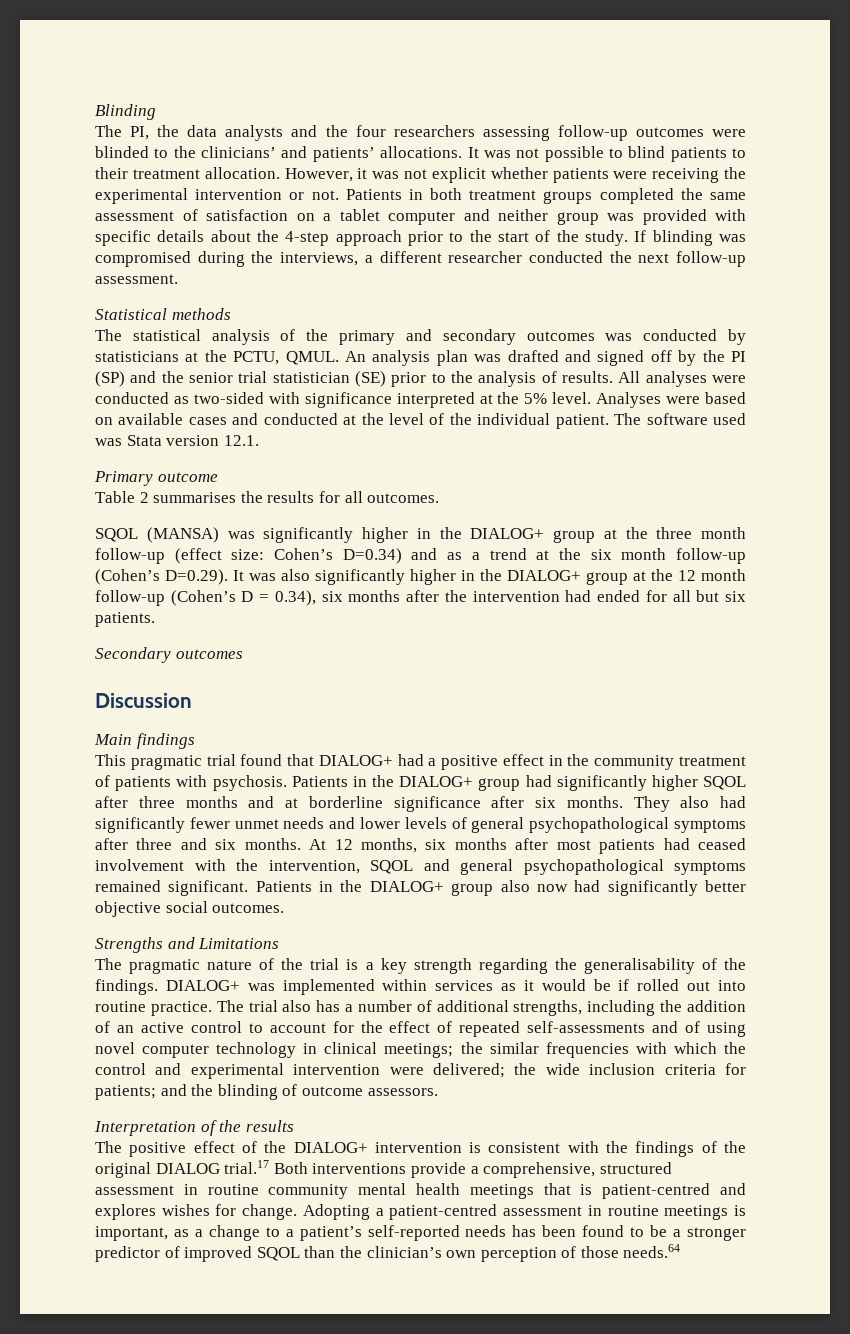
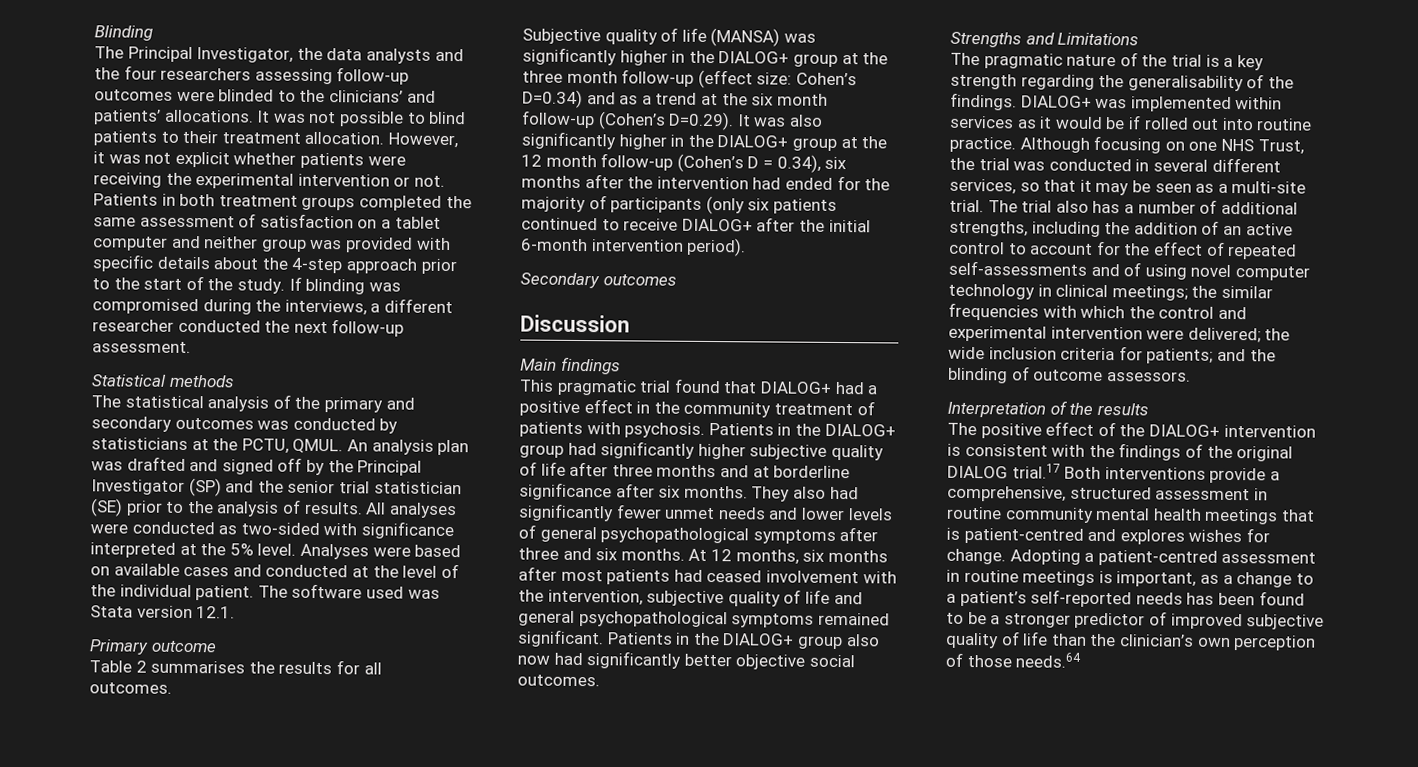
- The PI, the data analysts and the four researchers assessing follow-up outcomes were blinded to the clinicians’ and patients’ allocations.
+ The Principal Investigator, the data analysts and the four researchers assessing follow-up outcomes were blinded to the clinicians’ and patients’ allocations.
- An analysis plan was drafted and signed off by the PI (SP) and the senior trial statistician (SE) prior to the analysis of results.
+ An analysis plan was drafted and signed off by the Principal Investigator (SP) and the senior trial statistician (SE) prior to the analysis of results.
- SQOL (MANSA) was significantly higher in the DIALOG+ group at the three month follow-up (effect size: Cohen’s D=0.34) and as a trend at the six month follow-up (Cohen’s D=0.29). It was also significantly higher in the DIALOG+ group at the 12 month follow-up (Cohen’s D = 0.34), six months after the intervention had ended for all but six patients.
+ Subjective quality of life (MANSA) was significantly higher in the DIALOG+ group at the three month follow-up (effect size: Cohen’s D=0.34) and as a trend at the six month follow-up (Cohen’s D=0.29). It was also significantly higher in the DIALOG+ group at the 12 month follow-up (Cohen’s D = 0.34), six months after the intervention had ended for the majority of participants (only six patients continued to receive DIALOG+ after the initial 6-month intervention period).
- Patients in the DIALOG+ group had significantly higher SQOL after three months and at borderline significance after six months.
+ Patients in the DIALOG+ group had significantly higher subjective quality of life after three months and at borderline significance after six months.
- At 12 months, six months after most patients had ceased involvement with the intervention, SQOL and general psychopathological symptoms remained significant.
+ At 12 months, six months after most patients had ceased involvement with the intervention, subjective quality of life and general psychopathological symptoms remained significant.
+ Although focusing on one NHS Trust, the trial was conducted in several different services, so that it may be seen as a multi-site trial.
- Adopting a patient-centred assessment in routine meetings is important, as a change to a patient’s self-reported needs has been found to be a stronger predictor of improved SQOL than the clinician’s own perception of those needs.64
+ Adopting a patient-centred assessment in routine meetings is important, as a change to a patient’s self-reported needs has been found to be a stronger predictor of improved subjective quality of life than the clinician’s own perception of those needs.64

